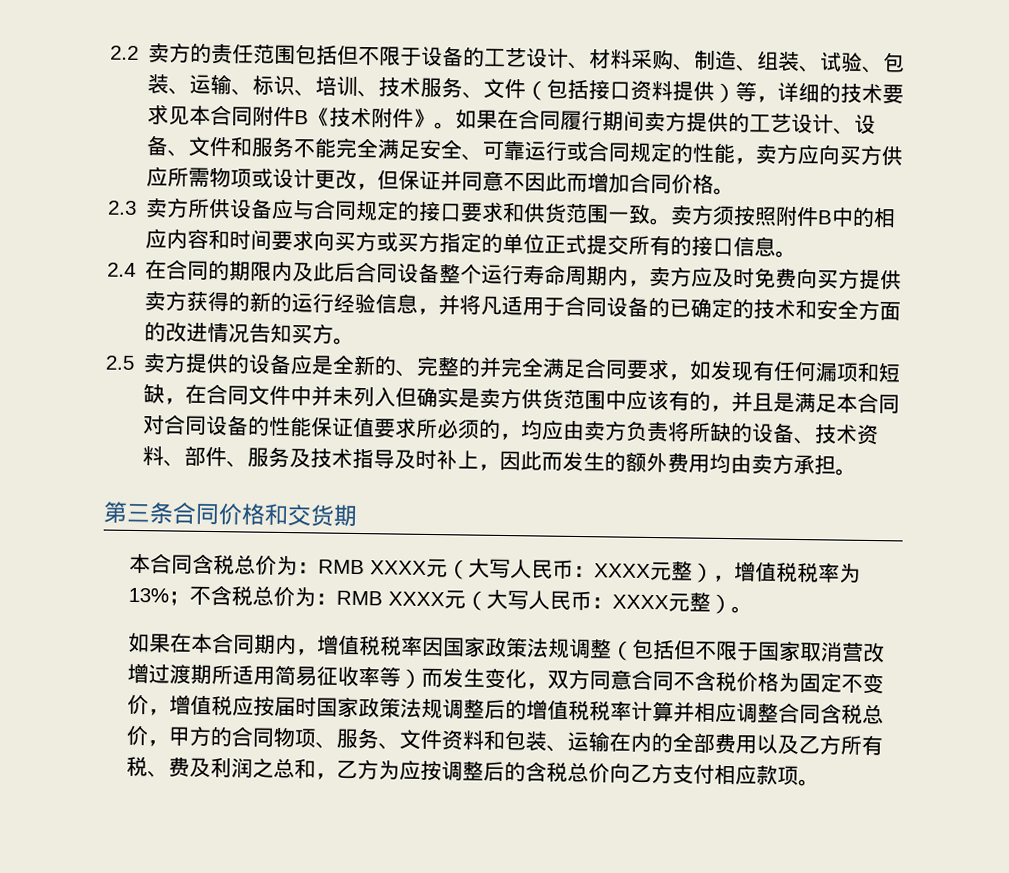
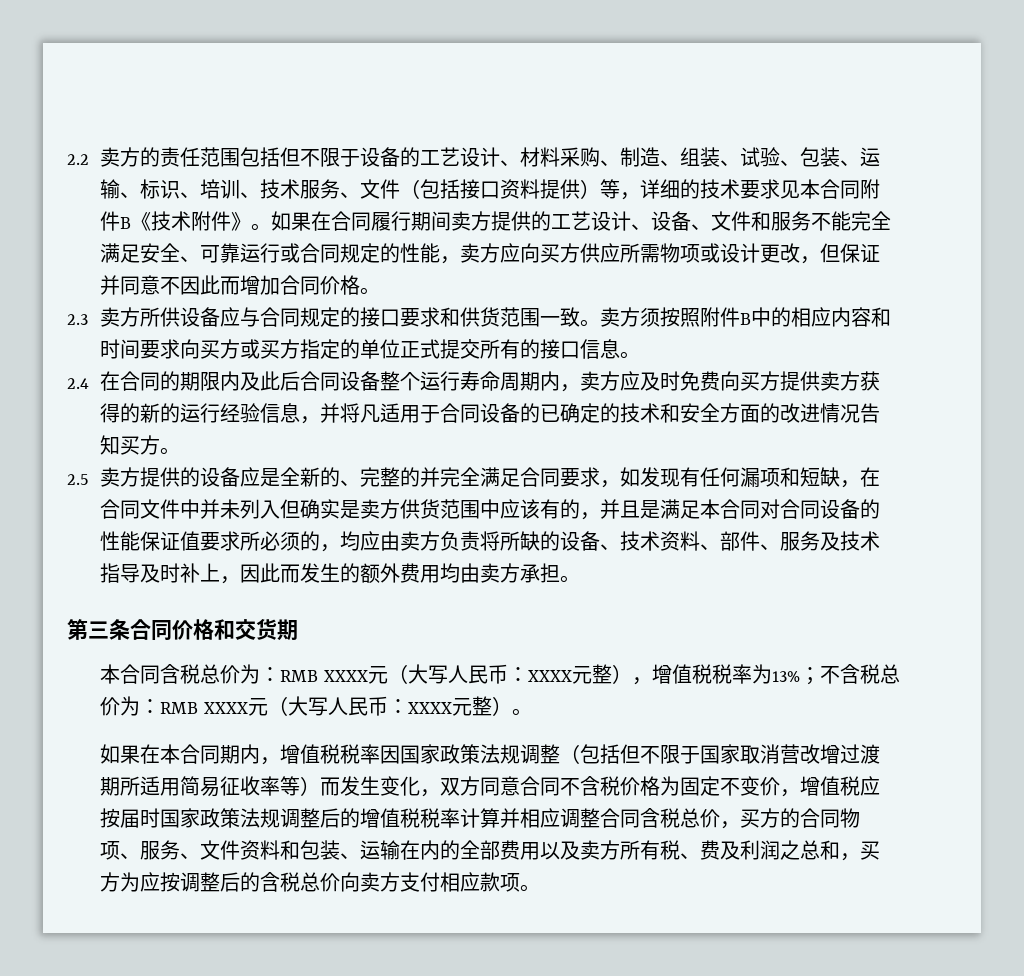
- 如果在本合同期内，增值税税率因国家政策法规调整（包括但不限于国家取消营改增过渡期所适用简易征收率等）而发生变化，双方同意合同不含税价格为固定不变价，增值税应按届时国家政策法规调整后的增值税税率计算并相应调整合同含税总价，甲方的合同物项、服务、文件资料和包装、运输在内的全部费用以及乙方所有税、费及利润之总和，乙方为应按调整后的含税总价向乙方支付相应款项。
+ 如果在本合同期内，增值税税率因国家政策法规调整（包括但不限于国家取消营改增过渡期所适用简易征收率等）而发生变化，双方同意合同不含税价格为固定不变价，增值税应按届时国家政策法规调整后的增值税税率计算并相应调整合同含税总价，买方的合同物项、服务、文件资料和包装、运输在内的全部费用以及卖方所有税、费及利润之总和，买方为应按调整后的含税总价向卖方支付相应款项。

